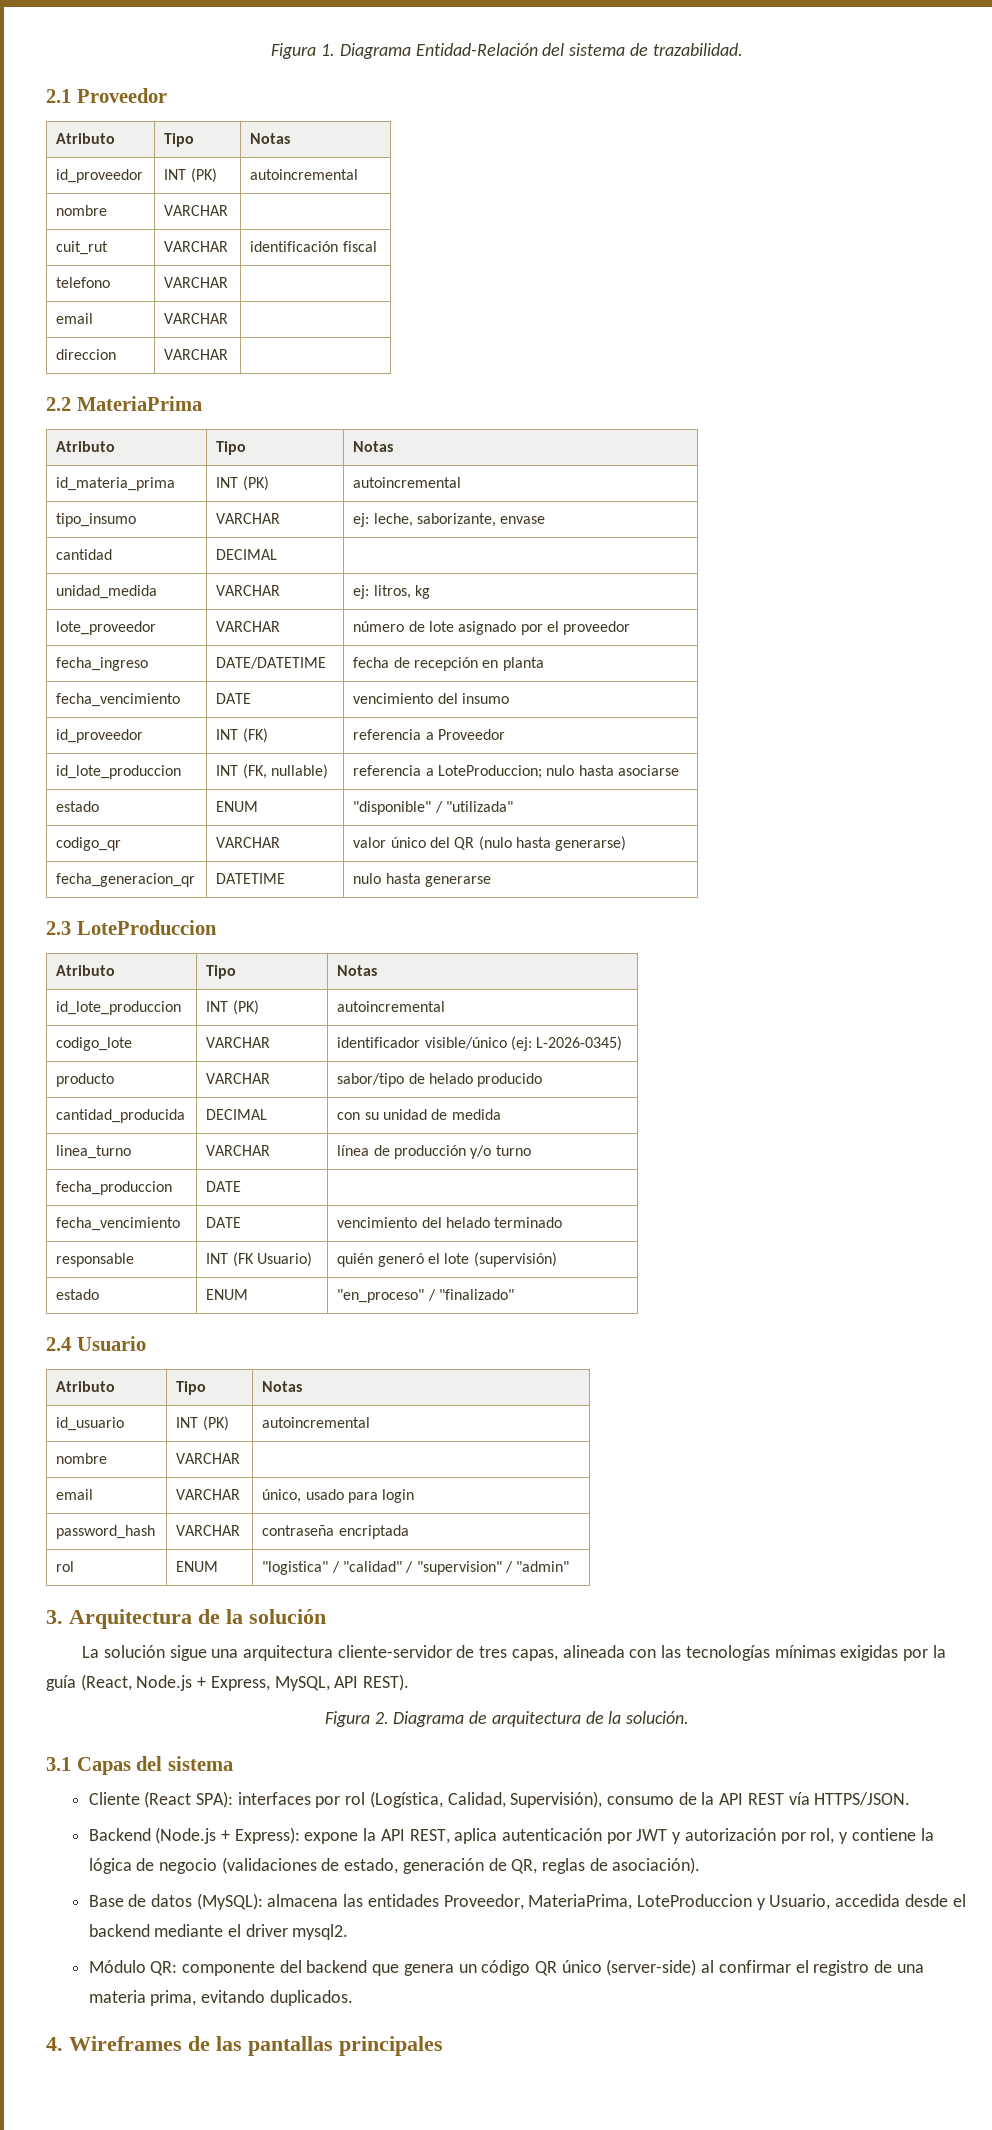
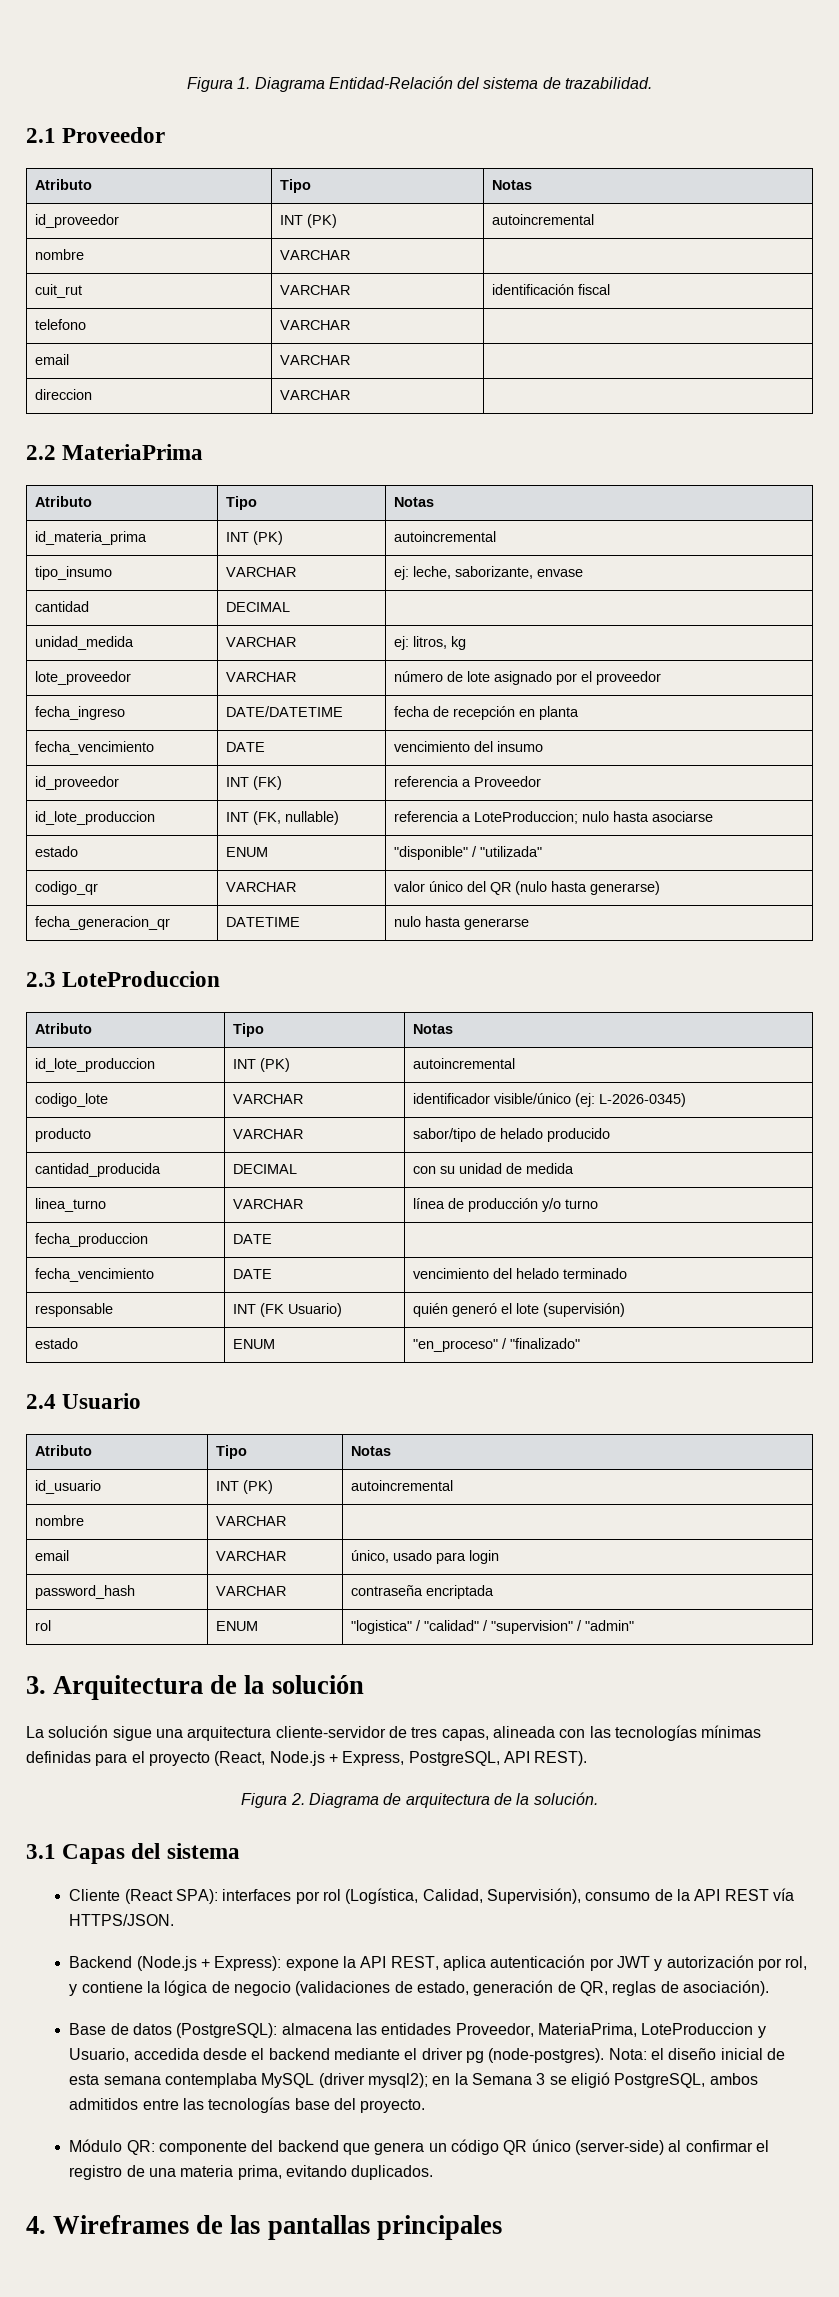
- La solución sigue una arquitectura cliente-servidor de tres capas, alineada con las tecnologías mínimas exigidas por la guía (React, Node.js + Express, MySQL, API REST).
+ La solución sigue una arquitectura cliente-servidor de tres capas, alineada con las tecnologías mínimas definidas para el proyecto (React, Node.js + Express, PostgreSQL, API REST).
- Base de datos (MySQL): almacena las entidades Proveedor, MateriaPrima, LoteProduccion y Usuario, accedida desde el backend mediante el driver mysql2.
+ Base de datos (PostgreSQL): almacena las entidades Proveedor, MateriaPrima, LoteProduccion y Usuario, accedida desde el backend mediante el driver pg (node-postgres). Nota: el diseño inicial de esta semana contemplaba MySQL (driver mysql2); en la Semana 3 se eligió PostgreSQL, ambos admitidos entre las tecnologías base del proyecto.

